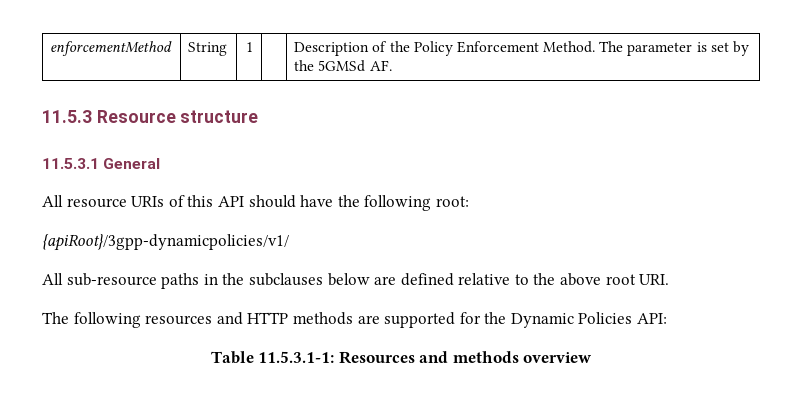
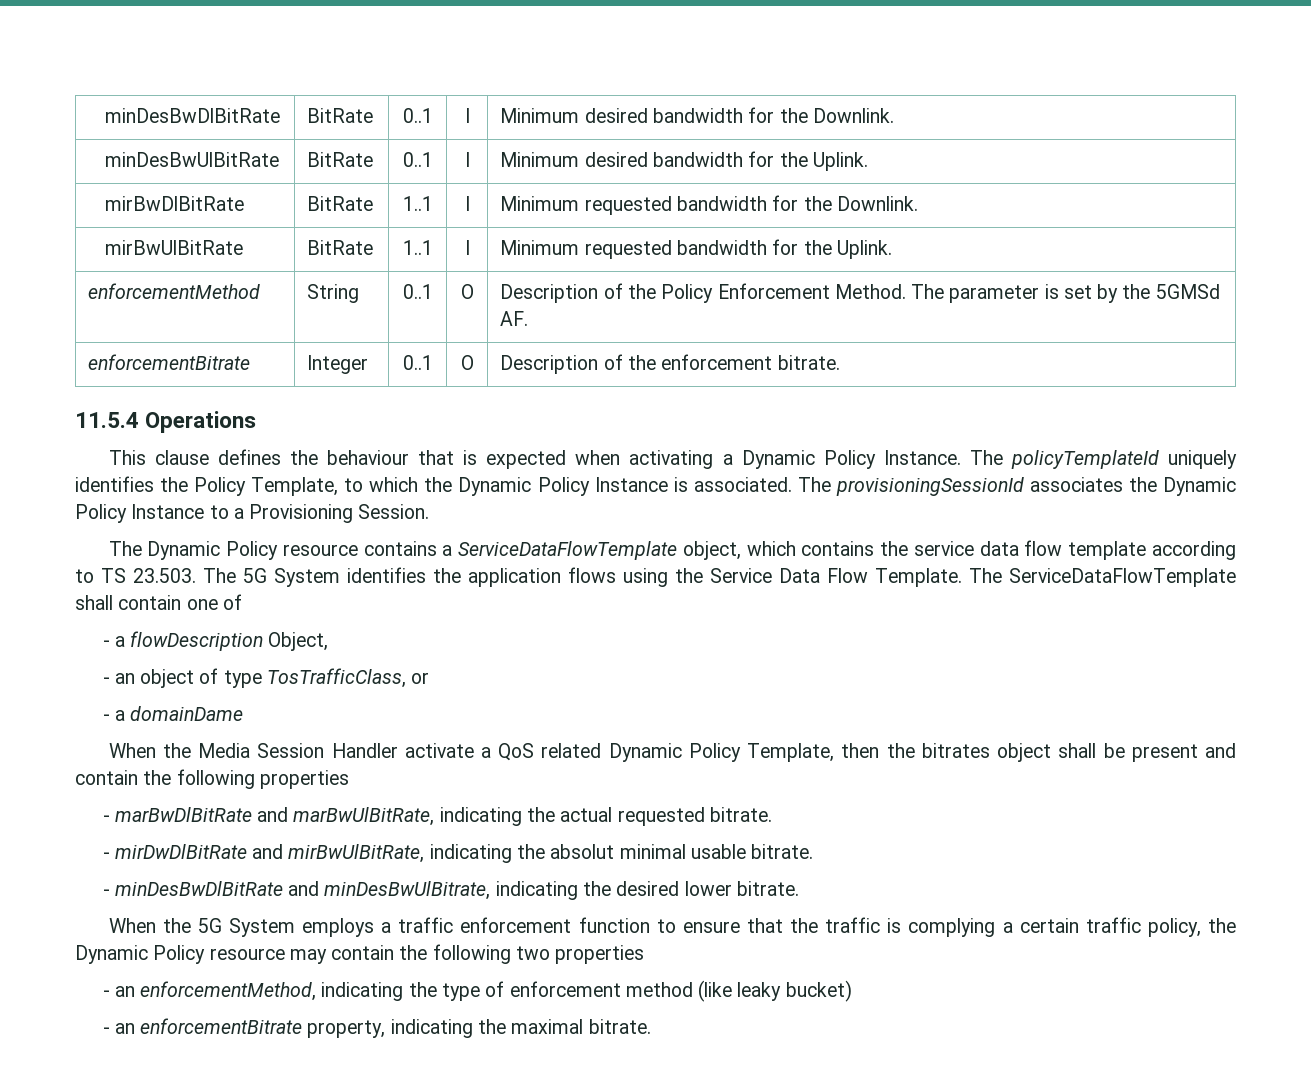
+ minDesBwDlBitRate | BitRate | 0..1 | I | Minimum desired bandwidth for the Downlink.
+ minDesBwUlBitRate | BitRate | 0..1 | I | Minimum desired bandwidth for the Uplink.
+ mirBwDlBitRate | BitRate | 1..1 | I | Minimum requested bandwidth for the Downlink.
+ mirBwUlBitRate | BitRate | 1..1 | I | Minimum requested bandwidth for the Uplink.
- enforcementMethod | String | 1 | | Description of the Policy Enforcement Method. The parameter is set by the 5GMSd AF.
+ enforcementMethod | String | 0..1 | O | Description of the Policy Enforcement Method. The parameter is set by the 5GMSd AF.
- 11.5.3 Resource structure
- 11.5.3.1 General
- All resource URIs of this API should have the following root:
- {apiRoot}/3gpp-dynamicpolicies/v1/
- All sub-resource paths in the subclauses below are defined relative to the above root URI.
- The following resources and HTTP methods are supported for the Dynamic Policies API:
- Table 11.5.3.1-1: Resources and methods overview
+ enforcementBitrate | Integer | 0..1 | O | Description of the enforcement bitrate.
+ 11.5.4 Operations
+ This clause defines the behaviour that is expected when activating a Dynamic Policy Instance. The policyTemplateId uniquely identifies the Policy Template, to which the Dynamic Policy Instance is associated. The provisioningSessionId associates the Dynamic Policy Instance to a Provisioning Session.
+ The Dynamic Policy resource contains a ServiceDataFlowTemplate object, which contains the service data flow template according to TS 23.503. The 5G System identifies the application flows using the Service Data Flow Template. The ServiceDataFlowTemplate shall contain one of
+ - a flowDescription Object,
+ - an object of type TosTrafficClass, or
+ - a domainDame
+ When the Media Session Handler activate a QoS related Dynamic Policy Template, then the bitrates object shall be present and contain the following properties
+ - marBwDlBitRate and marBwUlBitRate, indicating the actual requested bitrate.
+ - mirDwDlBitRate and mirBwUlBitRate, indicating the absolut minimal usable bitrate.
+ - minDesBwDlBitRate and minDesBwUlBitrate, indicating the desired lower bitrate.
+ When the 5G System employs a traffic enforcement function to ensure that the traffic is complying a certain traffic policy, the Dynamic Policy resource may contain the following two properties
+ - an enforcementMethod, indicating the type of enforcement method (like leaky bucket)
+ - an enforcementBitrate property, indicating the maximal bitrate.

